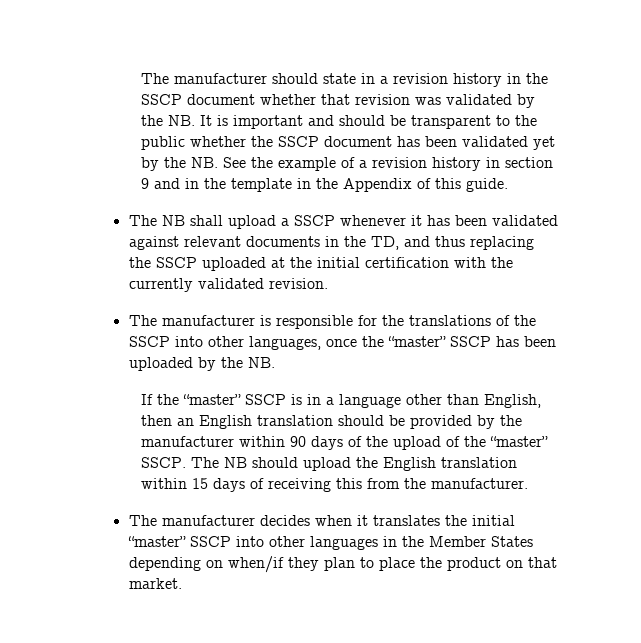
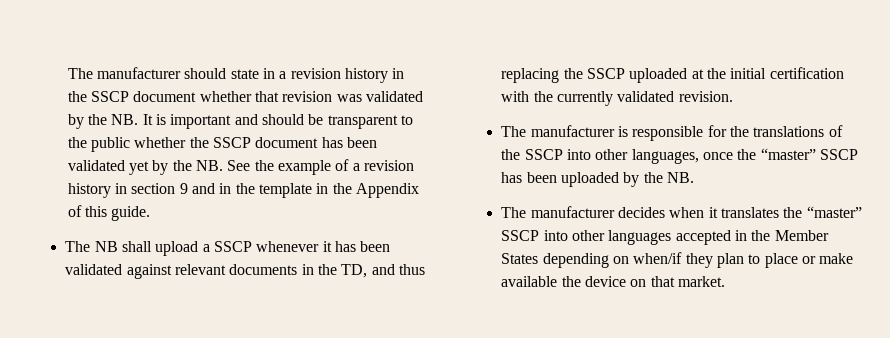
- If the “master” SSCP is in a language other than English, then an English translation should be provided by the manufacturer within 90 days of the upload of the “master” SSCP. The NB should upload the English translation within 15 days of receiving this from the manufacturer.
- The manufacturer decides when it translates the initial “master” SSCP into other languages in the Member States depending on when/if they plan to place the product on that market.
+ The manufacturer decides when it translates the “master” SSCP into other languages accepted in the Member States depending on when/if they plan to place or make available the device on that market.

